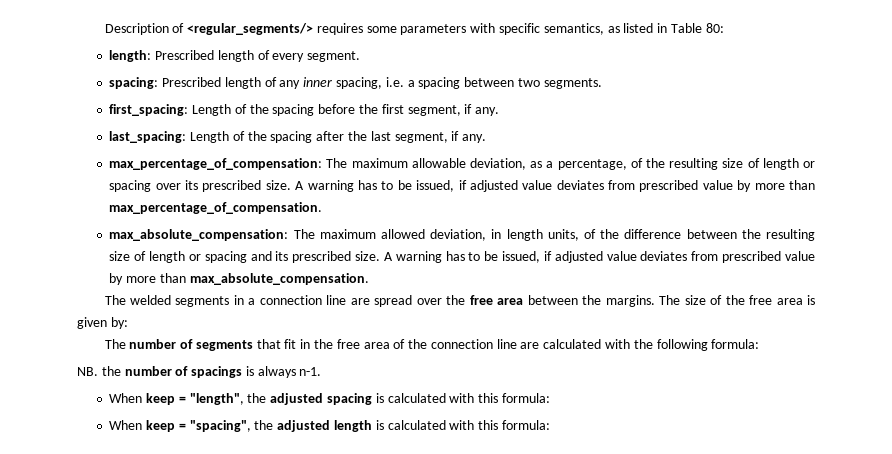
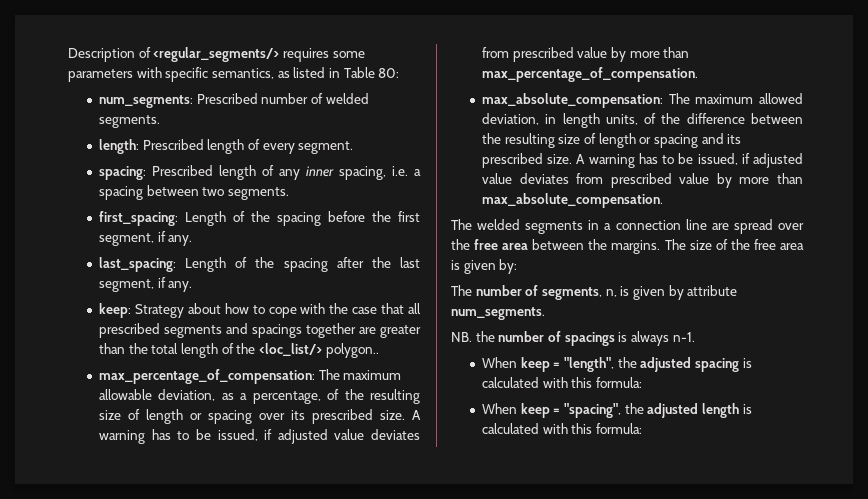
+ num_segments: Prescribed number of welded segments.
+ keep: Strategy about how to cope with the case that all prescribed segments and spacings together are greater than the total length of the <loc_list/> polygon..
- The number of segments that fit in the free area of the connection line are calculated with the following formula:
+ The number of segments, n, is given by attribute num_segments.

